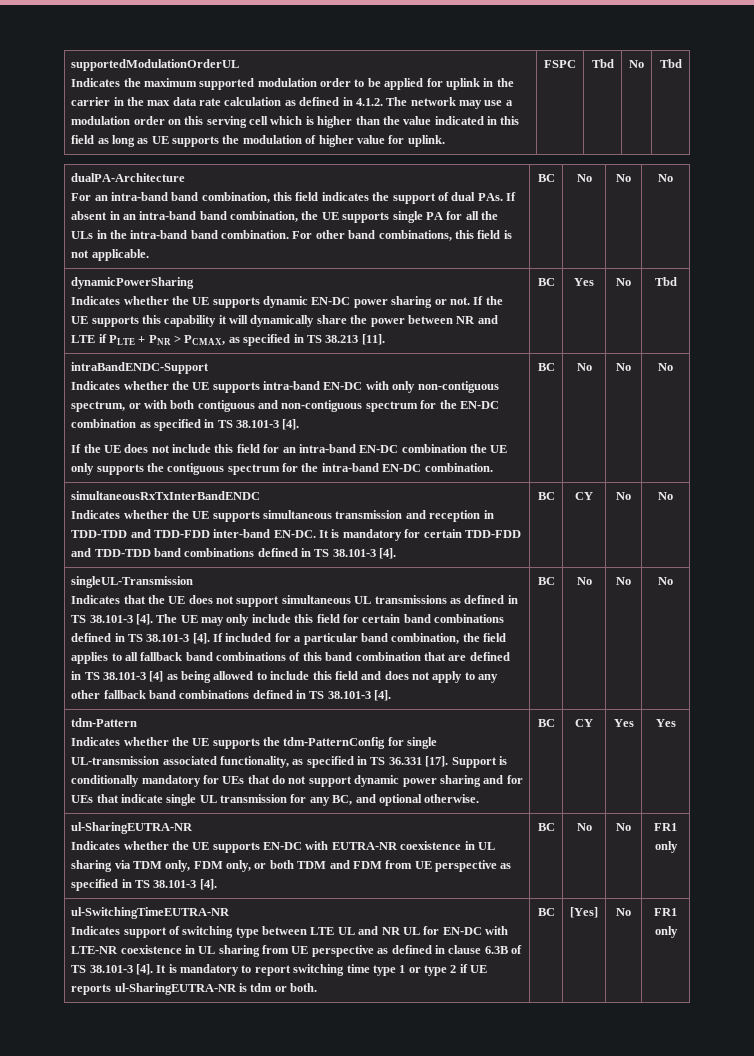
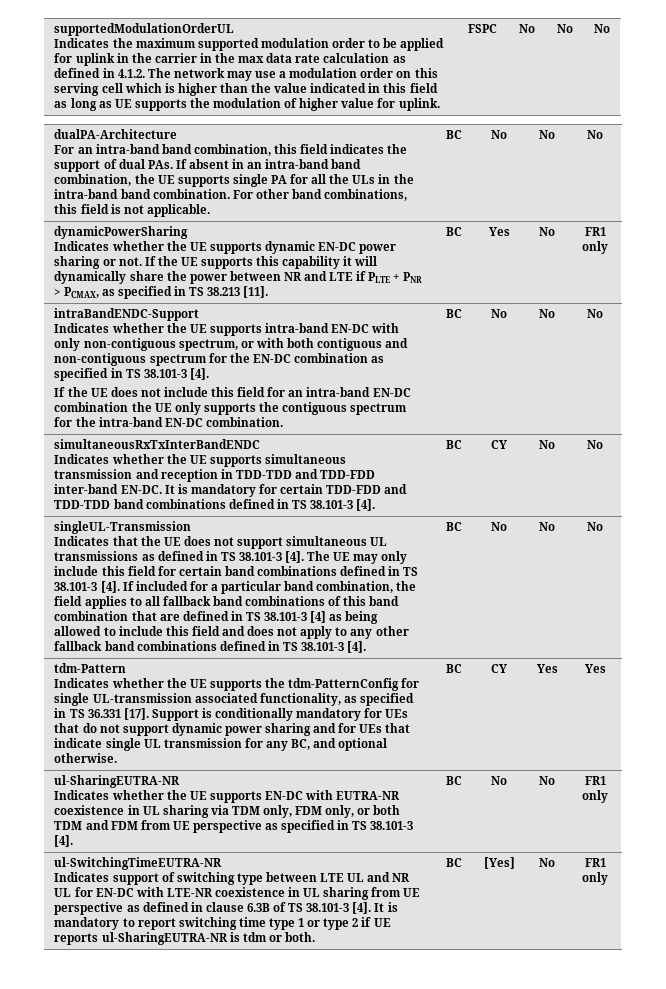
- FSPC | Tbd | No | Tbd
+ FSPC | No | No | No
- Yes | No | Tbd
+ Yes | No | FR1 only

